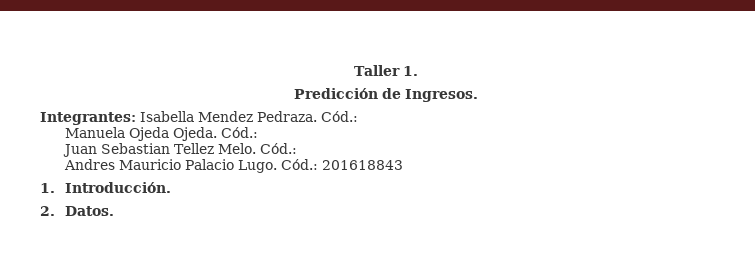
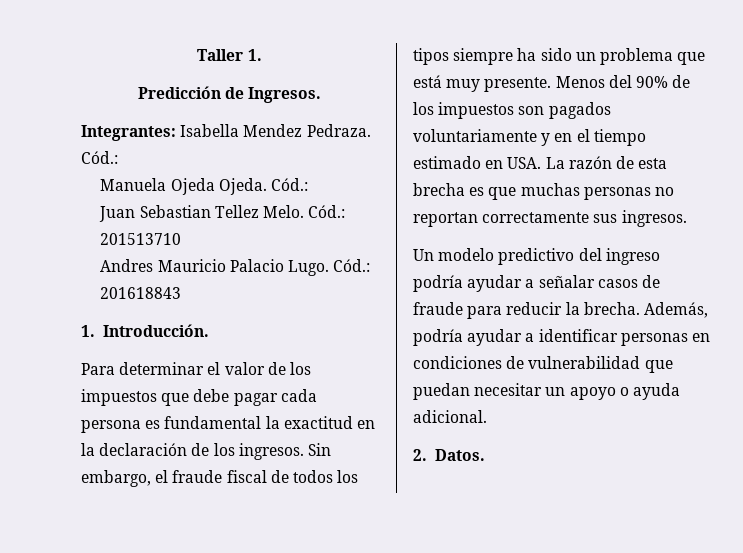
- Juan Sebastian Tellez Melo. Cód.:
+ Juan Sebastian Tellez Melo. Cód.: 201513710
+ Para determinar el valor de los impuestos que debe pagar cada persona es fundamental la exactitud en la declaración de los ingresos. Sin embargo, el fraude fiscal de todos los tipos siempre ha sido un problema que está muy presente. Menos del 90% de los impuestos son pagados voluntariamente y en el tiempo estimado en USA. La razón de esta brecha es que muchas personas no reportan correctamente sus ingresos.
+ Un modelo predictivo del ingreso podría ayudar a señalar casos de fraude para reducir la brecha. Además, podría ayudar a identificar personas en condiciones de vulnerabilidad que puedan necesitar un apoyo o ayuda adicional.

